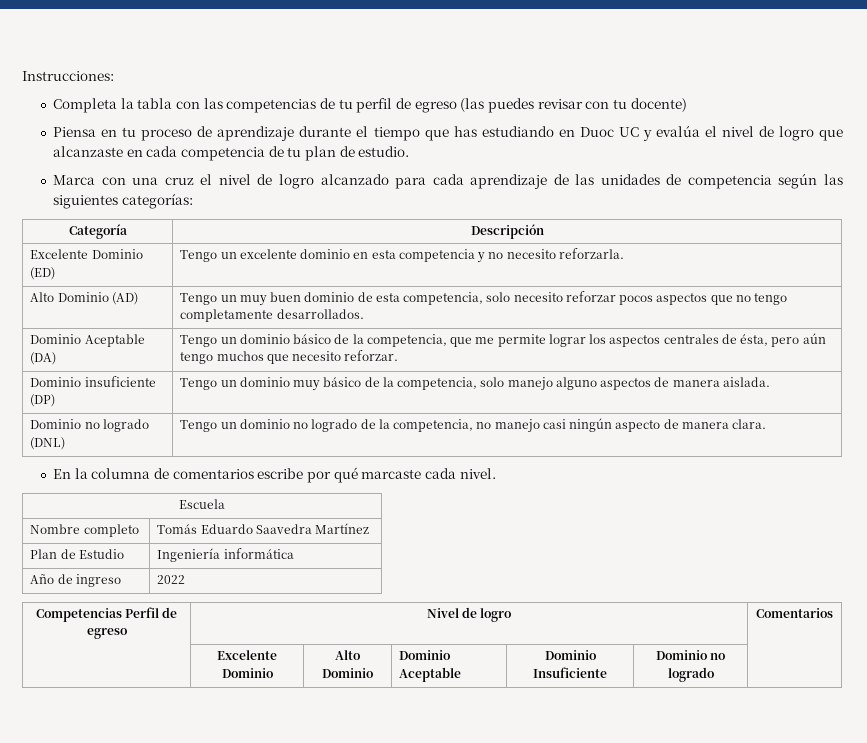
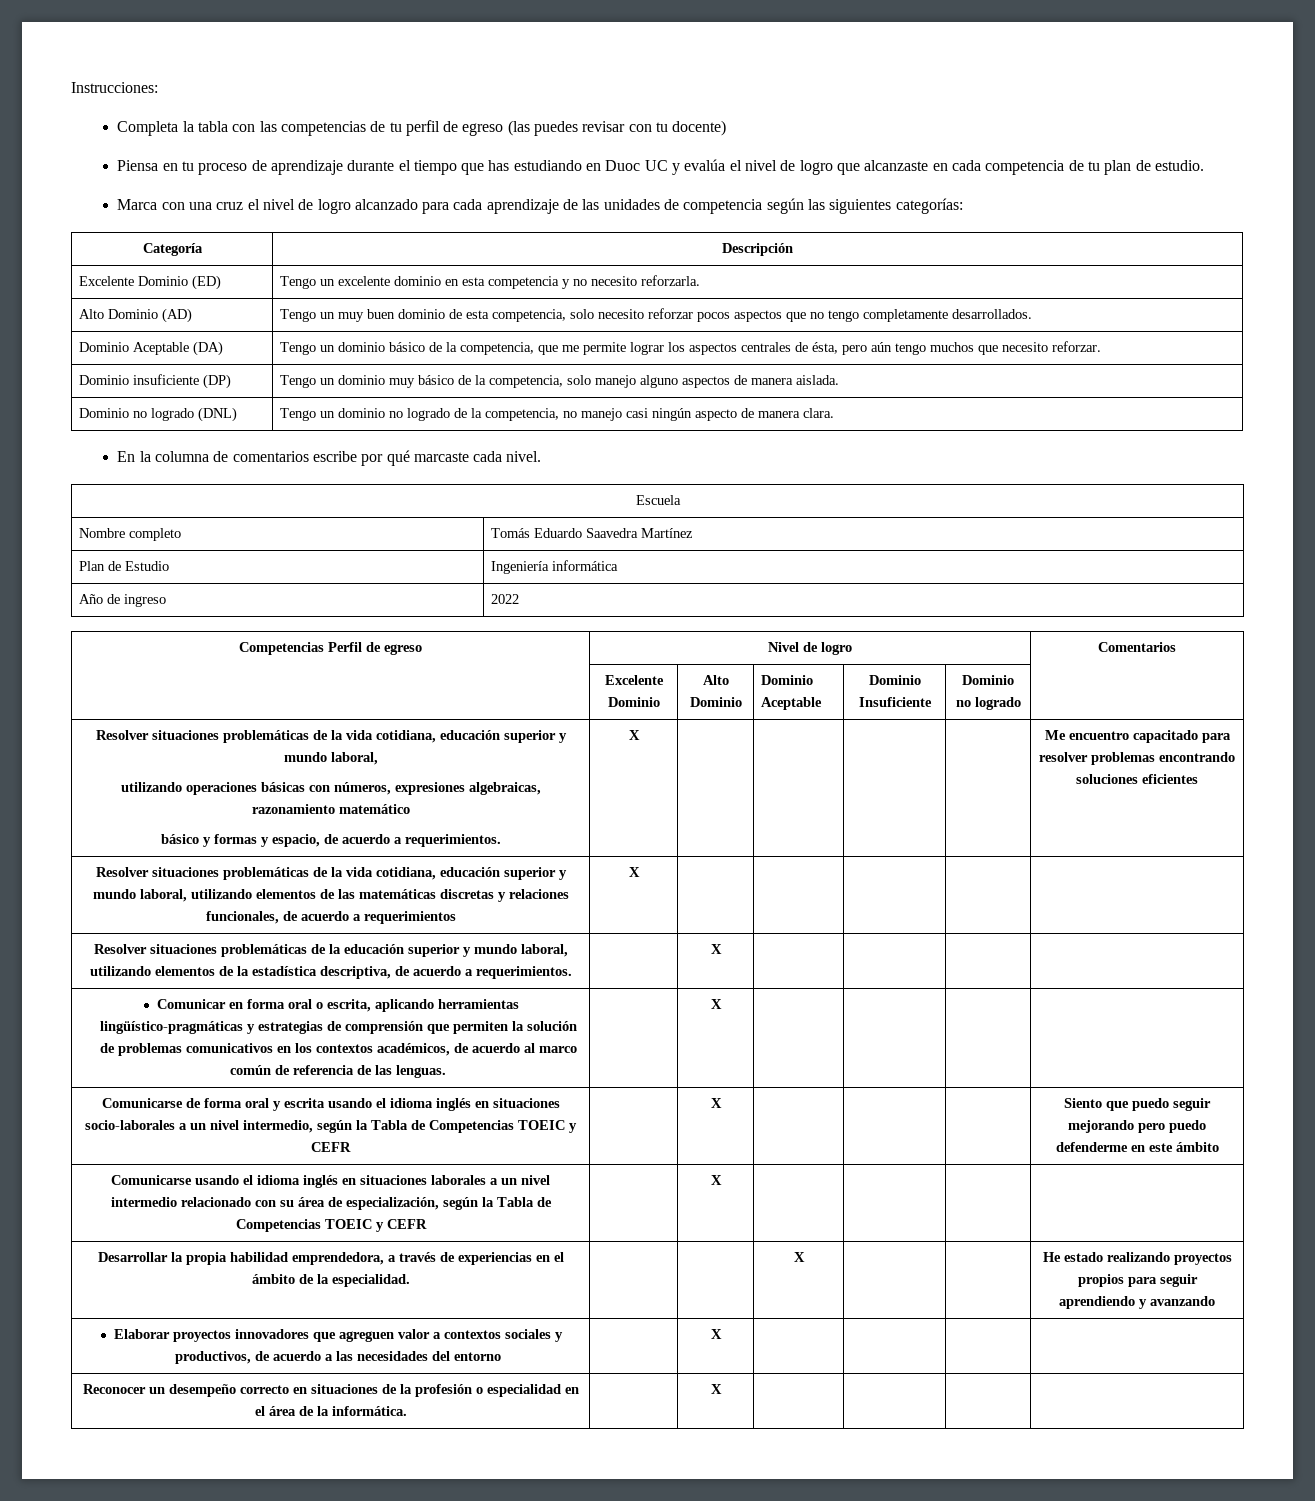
  | Excelente Dominio | Alto Dominio | Dominio Aceptable | Dominio Insuficiente | Dominio no logrado |
+ Resolver situaciones problemáticas de la vida cotidiana, educación superior y mundo laboral,
+ utilizando operaciones básicas con números, expresiones algebraicas, razonamiento matemático
+ básico y formas y espacio, de acuerdo a requerimientos. | X | | | | | Me encuentro capacitado para resolver problemas encontrando soluciones eficientes
+ Resolver situaciones problemáticas de la vida cotidiana, educación superior y mundo laboral, utilizando elementos de las matemáticas discretas y relaciones funcionales, de acuerdo a requerimientos | X | | | | |
+ Resolver situaciones problemáticas de la educación superior y mundo laboral, utilizando elementos de la estadística descriptiva, de acuerdo a requerimientos. | | X | | | |
+ Comunicar en forma oral o escrita, aplicando herramientas lingüístico-pragmáticas y estrategias de comprensión que permiten la solución de problemas comunicativos en los contextos académicos, de acuerdo al marco común de referencia de las lenguas. | | X | | | |
+ Comunicarse de forma oral y escrita usando el idioma inglés en situaciones socio-laborales a un nivel intermedio, según la Tabla de Competencias TOEIC y CEFR | | X | | | | Siento que puedo seguir mejorando pero puedo defenderme en este ámbito
+ Comunicarse usando el idioma inglés en situaciones laborales a un nivel intermedio relacionado con su área de especialización, según la Tabla de Competencias TOEIC y CEFR | | X | | | |
+ Desarrollar la propia habilidad emprendedora, a través de experiencias en el ámbito de la especialidad. | | | X | | | He estado realizando proyectos propios para seguir aprendiendo y avanzando
+ Elaborar proyectos innovadores que agreguen valor a contextos sociales y productivos, de acuerdo a las necesidades del entorno | | X | | | |
+ Reconocer un desempeño correcto en situaciones de la profesión o especialidad en el área de la informática. | | X | | | |

